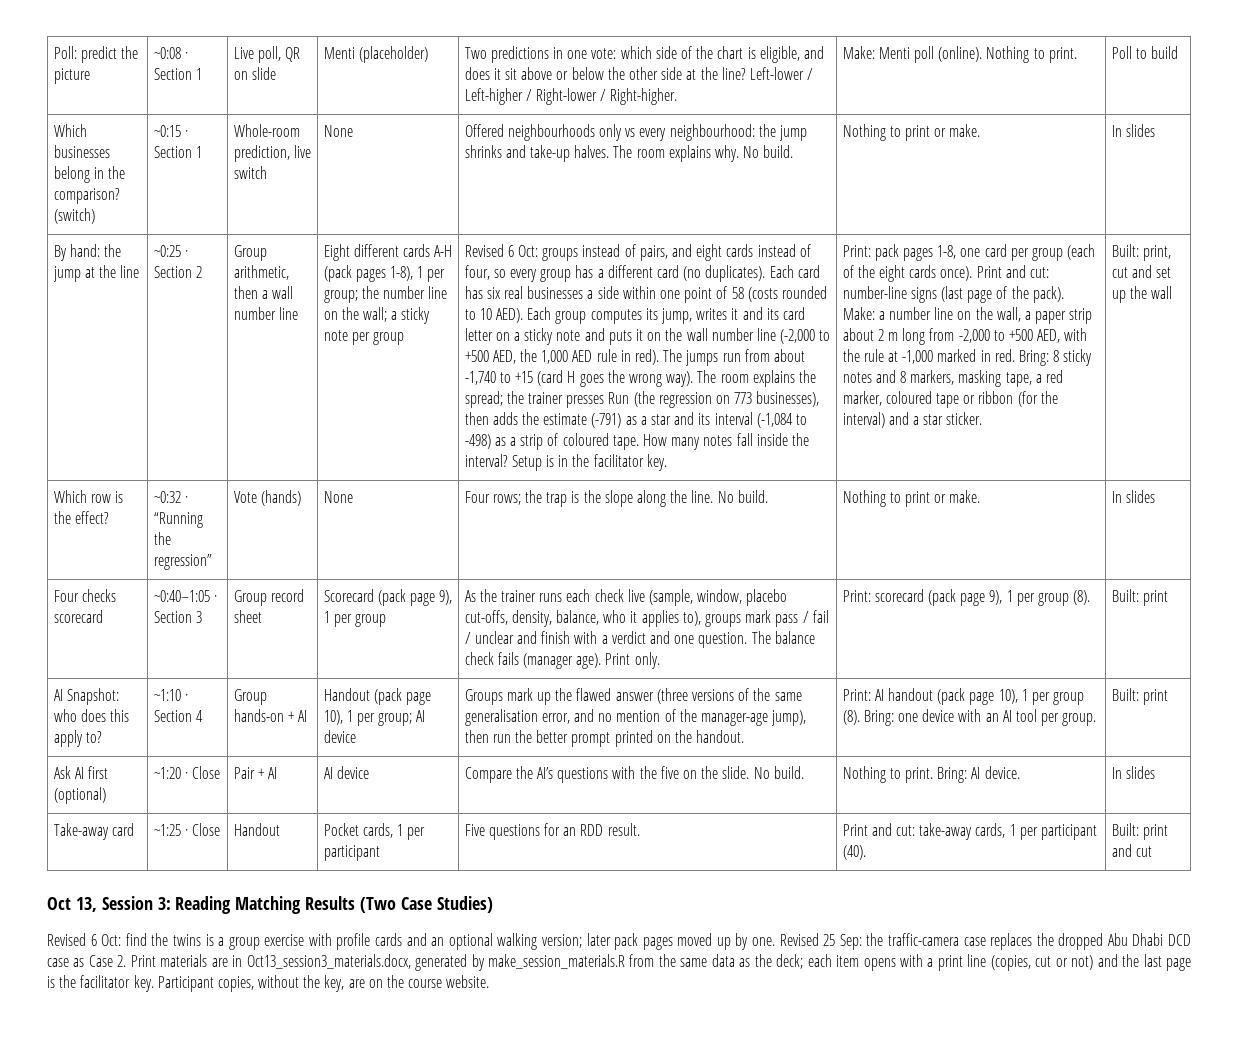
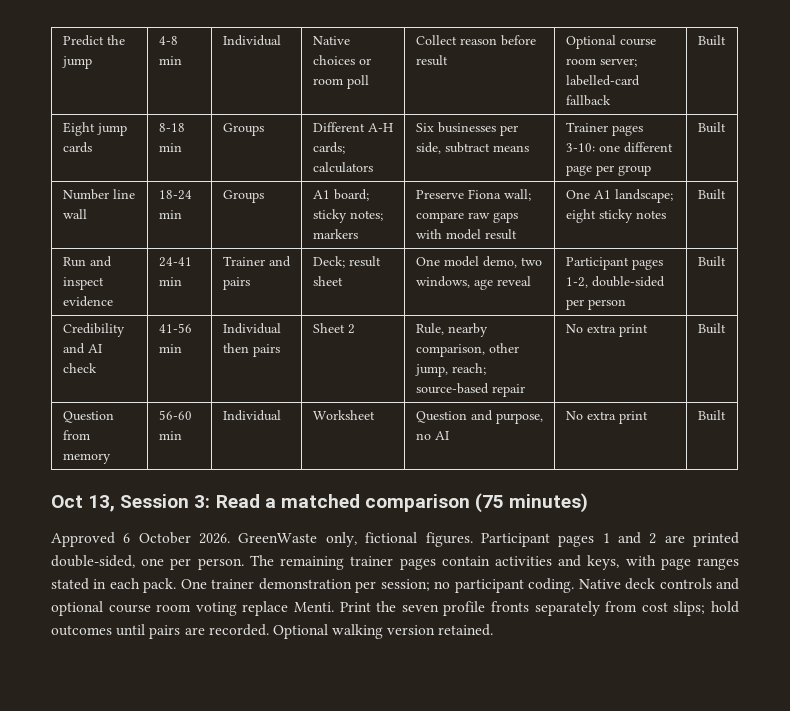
- Poll: predict the picture | ~0:08 · Section 1 | Live poll, QR on slide | Menti (placeholder) | Two predictions in one vote: which side of the chart is eligible, and does it sit above or below the other side at the line? Left-lower / Left-higher / Right-lower / Right-higher. | Make: Menti poll (online). Nothing to print. | Poll to build
- Which businesses belong in the comparison? (switch) | ~0:15 · Section 1 | Whole-room prediction, live switch | None | Offered neighbourhoods only vs every neighbourhood: the jump shrinks and take-up halves. The room explains why. No build. | Nothing to print or make. | In slides
- By hand: the jump at the line | ~0:25 · Section 2 | Group arithmetic, then a wall number line | Eight different cards A-H (pack pages 1-8), 1 per group; the number line on the wall; a sticky note per group | Revised 6 Oct: groups instead of pairs, and eight cards instead of four, so every group has a different card (no duplicates). Each card has six real businesses a side within one point of 58 (costs rounded to 10 AED). Each group computes its jump, writes it and its card letter on a sticky note and puts it on the wall number line (-2,000 to +500 AED, the 1,000 AED rule in red). The jumps run from about -1,740 to +15 (card H goes the wrong way). The room explains the spread; the trainer presses Run (the regression on 773 businesses), then adds the estimate (-791) as a star and its interval (-1,084 to -498) as a strip of coloured tape. How many notes fall inside the interval? Setup is in the facilitator key. | Print: pack pages 1-8, one card per group (each of the eight cards once). Print and cut: number-line signs (last page of the pack). Make: a number line on the wall, a paper strip about 2 m long from -2,000 to +500 AED, with the rule at -1,000 marked in red. Bring: 8 sticky notes and 8 markers, masking tape, a red marker, coloured tape or ribbon (for the interval) and a star sticker. | Built: print, cut and set up the wall
- Which row is the effect? | ~0:32 · “Running the regression” | Vote (hands) | None | Four rows; the trap is the slope along the line. No build. | Nothing to print or make. | In slides
- Four checks scorecard | ~0:40–1:05 · Section 3 | Group record sheet | Scorecard (pack page 9), 1 per group | As the trainer runs each check live (sample, window, placebo cut-offs, density, balance, who it applies to), groups mark pass / fail / unclear and finish with a verdict and one question. The balance check fails (manager age). Print only. | Print: scorecard (pack page 9), 1 per group (8). | Built: print
- AI Snapshot: who does this apply to? | ~1:10 · Section 4 | Group hands-on + AI | Handout (pack page 10), 1 per group; AI device | Groups mark up the flawed answer (three versions of the same generalisation error, and no mention of the manager-age jump), then run the better prompt printed on the handout. | Print: AI handout (pack page 10), 1 per group (8). Bring: one device with an AI tool per group. | Built: print
- Ask AI first (optional) | ~1:20 · Close | Pair + AI | AI device | Compare the AI’s questions with the five on the slide. No build. | Nothing to print. Bring: AI device. | In slides
- Take-away card | ~1:25 · Close | Handout | Pocket cards, 1 per participant | Five questions for an RDD result. | Print and cut: take-away cards, 1 per participant (40). | Built: print and cut
- Oct 13, Session 3: Reading Matching Results (Two Case Studies)
- Revised 6 Oct: find the twins is a group exercise with profile cards and an optional walking version; later pack pages moved up by one. Revised 25 Sep: the traffic-camera case replaces the dropped Abu Dhabi DCD case as Case 2. Print materials are in Oct13_session3_materials.docx, generated by make_session_materials.R from the same data as the deck; each item opens with a print line (copies, cut or not) and the last page is the facilitator key. Participant copies, without the key, are on the course website.
+ Predict the jump | 4-8 min | Individual | Native choices or room poll | Collect reason before result | Optional course room server; labelled-card fallback | Built
+ Eight jump cards | 8-18 min | Groups | Different A-H cards; calculators | Six businesses per side, subtract means | Trainer pages 3-10: one different page per group | Built
+ Number line wall | 18-24 min | Groups | A1 board; sticky notes; markers | Preserve Fiona wall; compare raw gaps with model result | One A1 landscape; eight sticky notes | Built
+ Run and inspect evidence | 24-41 min | Trainer and pairs | Deck; result sheet | One model demo, two windows, age reveal | Participant pages 1-2, double-sided per person | Built
+ Credibility and AI check | 41-56 min | Individual then pairs | Sheet 2 | Rule, nearby comparison, other jump, reach; source-based repair | No extra print | Built
+ Question from memory | 56-60 min | Individual | Worksheet | Question and purpose, no AI | No extra print | Built
+ Oct 13, Session 3: Read a matched comparison (75 minutes)
+ Approved 6 October 2026. GreenWaste only, fictional figures. Participant pages 1 and 2 are printed double-sided, one per person. The remaining trainer pages contain activities and keys, with page ranges stated in each pack. One trainer demonstration per session; no participant coding. Native deck controls and optional course room voting replace Menti. Print the seven profile fronts separately from cost slips; hold outcomes until pairs are recorded. Optional walking version retained.

